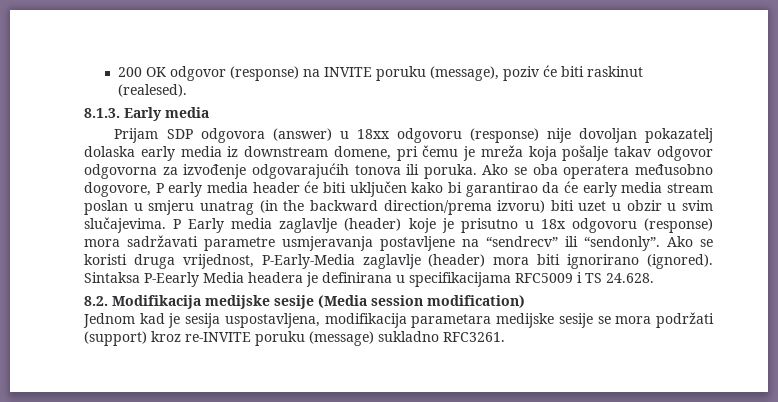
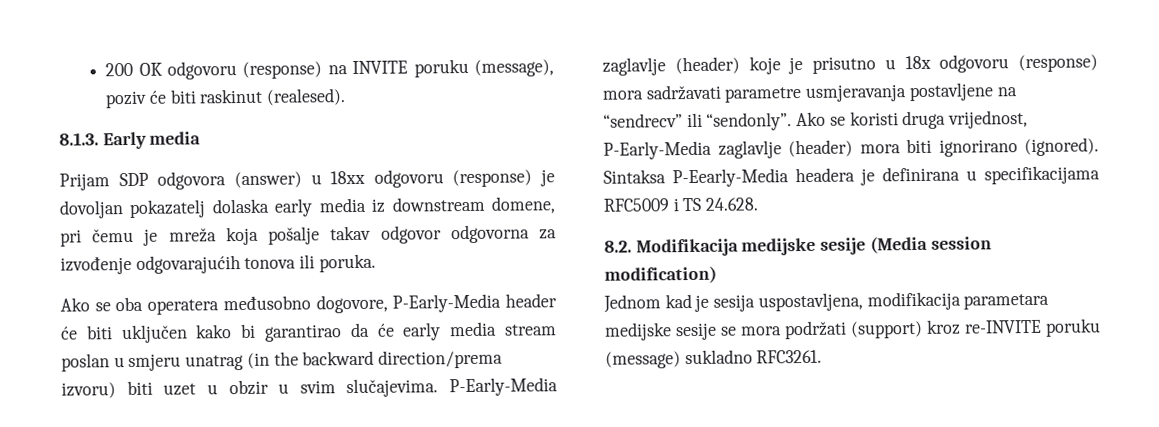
- 200 OK odgovor (response) na INVITE poruku (message), poziv će biti raskinut (realesed).
+ 200 OK odgovoru (response) na INVITE poruku (message), poziv će biti raskinut (realesed).
- Prijam SDP odgovora (answer) u 18xx odgovoru (response) nije dovoljan pokazatelj dolaska early media iz downstream domene, pri čemu je mreža koja pošalje takav odgovor odgovorna za izvođenje odgovarajućih tonova ili poruka. Ako se oba operatera međusobno dogovore, P early media header će biti uključen kako bi garantirao da će early media stream poslan u smjeru unatrag (in the backward direction/prema izvoru) biti uzet u obzir u svim slučajevima.
+ Prijam SDP odgovora (answer) u 18xx odgovoru (response) je dovoljan pokazatelj dolaska early media iz downstream domene, pri čemu je mreža koja pošalje takav odgovor odgovorna za izvođenje odgovarajućih tonova ili poruka.
+ Ako se oba operatera međusobno dogovore, P-Early-Media header će biti uključen kako bi garantirao da će early media stream poslan u smjeru unatrag (in the backward direction/prema izvoru) biti uzet u obzir u svim slučajevima.
- P Early media zaglavlje (header) koje je prisutno u 18x odgovoru (response) mora sadržavati parametre usmjeravanja postavljene na “sendrecv” ili “sendonly”.
+ P-Early-Media zaglavlje (header) koje je prisutno u 18x odgovoru (response) mora sadržavati parametre usmjeravanja postavljene na “sendrecv” ili “sendonly”.
- Sintaksa P-Eearly Media headera je definirana u specifikacijama RFC5009 i TS 24.628.
+ Sintaksa P-Eearly-Media headera je definirana u specifikacijama RFC5009 i TS 24.628.

